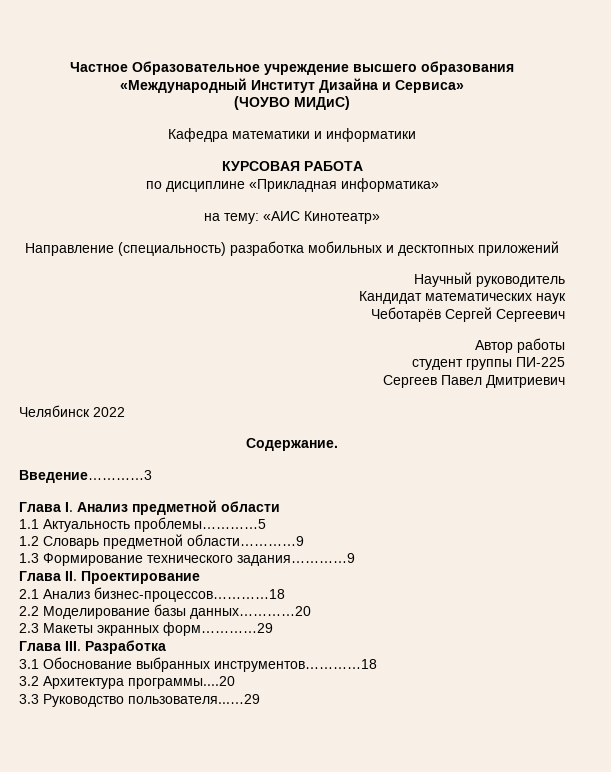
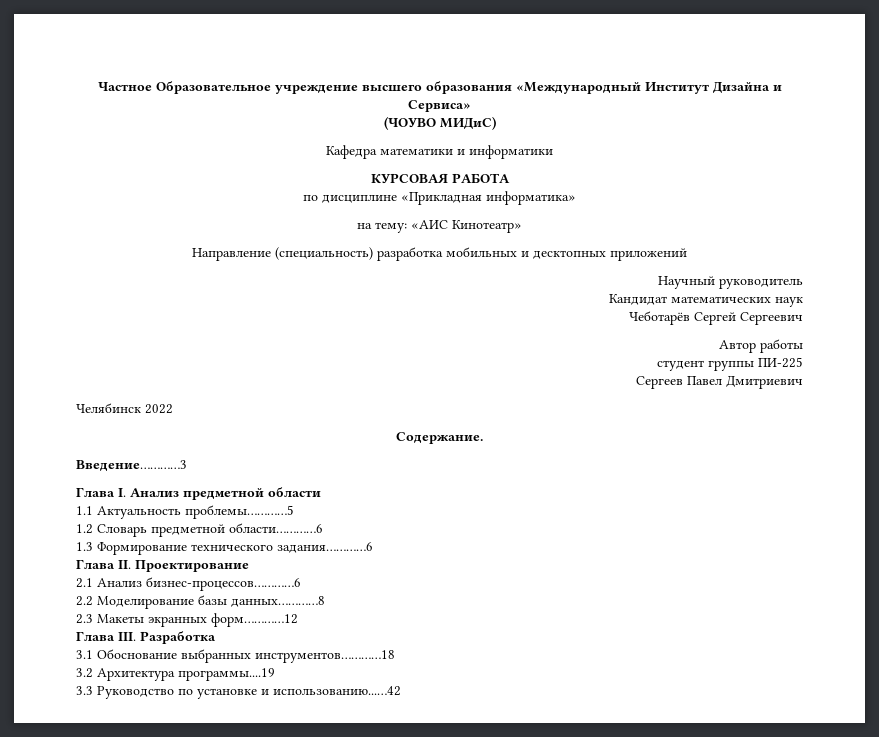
- 1.2 Словарь предметной области…………9
+ 1.2 Словарь предметной области…………6
- 1.3 Формирование технического задания…………9
+ 1.3 Формирование технического задания…………6
- 2.1 Анализ бизнес-процессов…………18
+ 2.1 Анализ бизнес-процессов…………6
- 2.2 Моделирование базы данных…………20
+ 2.2 Моделирование базы данных…………8
- 2.3 Макеты экранных форм…………29
+ 2.3 Макеты экранных форм…………12
- 3.2 Архитектура программы....20
+ 3.2 Архитектура программы....19
- 3.3 Руководство пользователя...…29
+ 3.3 Руководство по установке и использованию...…42

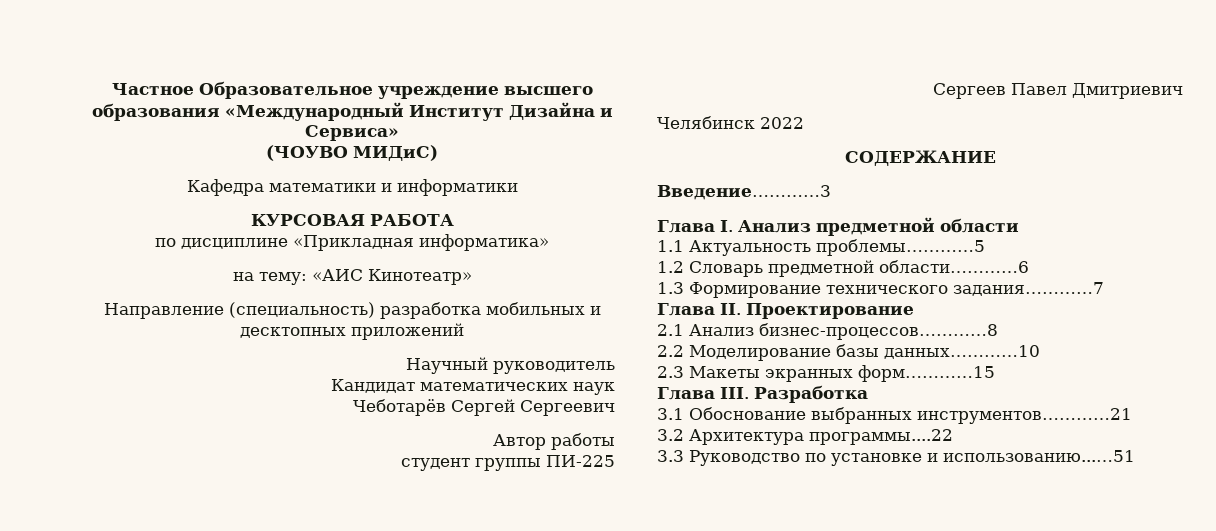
- Содержание.
+ СОДЕРЖАНИЕ
- 1.3 Формирование технического задания…………6
+ 1.3 Формирование технического задания…………7
- 2.1 Анализ бизнес-процессов…………6
+ 2.1 Анализ бизнес-процессов…………8
- 2.2 Моделирование базы данных…………8
+ 2.2 Моделирование базы данных…………10
- 2.3 Макеты экранных форм…………12
+ 2.3 Макеты экранных форм…………15
- 3.1 Обоснование выбранных инструментов…………18
+ 3.1 Обоснование выбранных инструментов…………21
- 3.2 Архитектура программы....19
+ 3.2 Архитектура программы....22
- 3.3 Руководство по установке и использованию...…42
+ 3.3 Руководство по установке и использованию...…51

